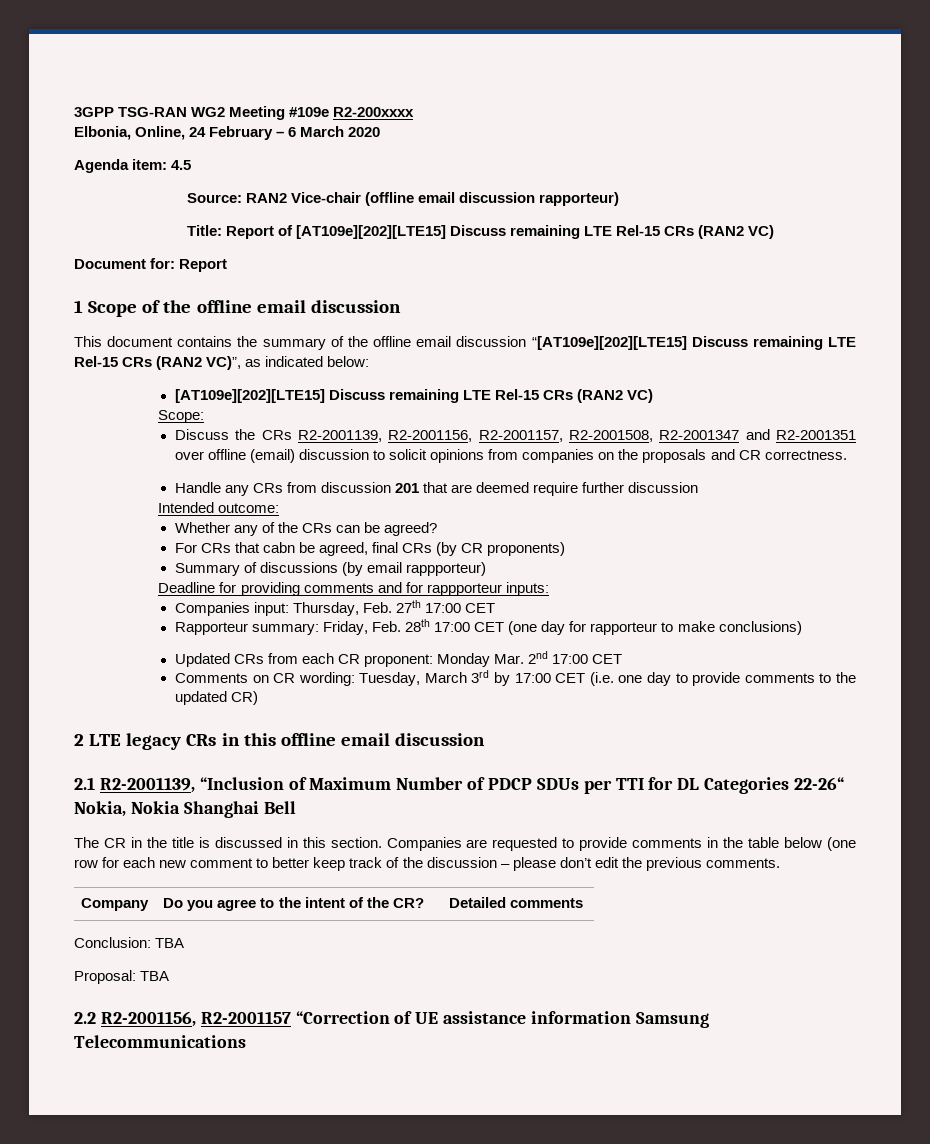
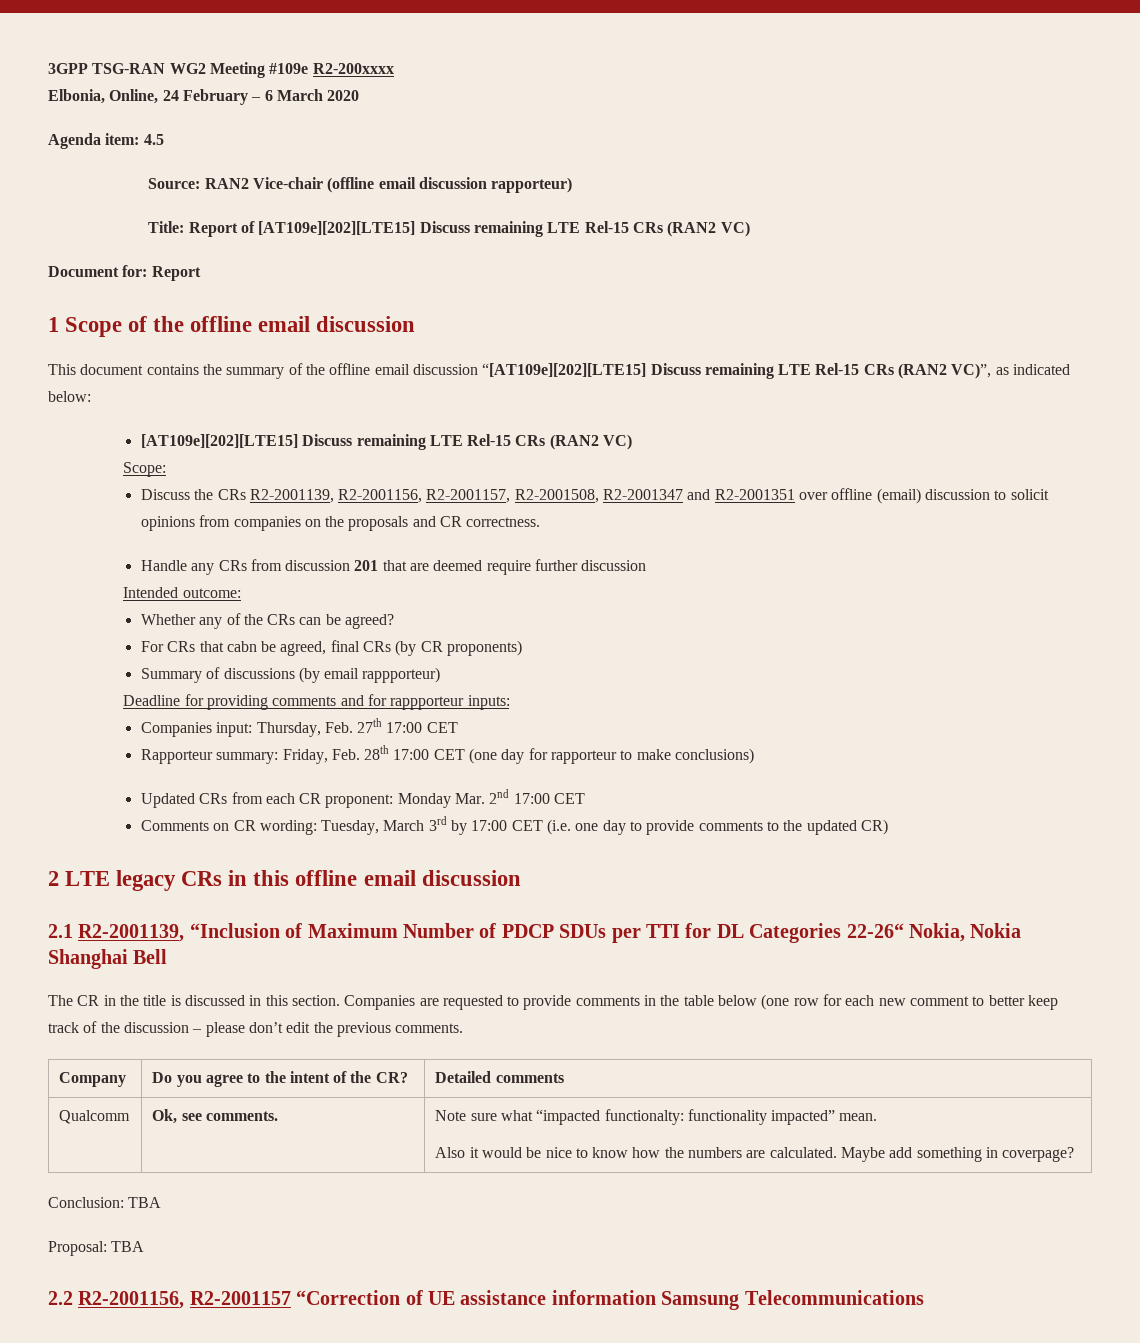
+ Qualcomm | Ok, see comments. | Note sure what “impacted functionalty: functionality impacted” mean.
+ Also it would be nice to know how the numbers are calculated. Maybe add something in coverpage?

